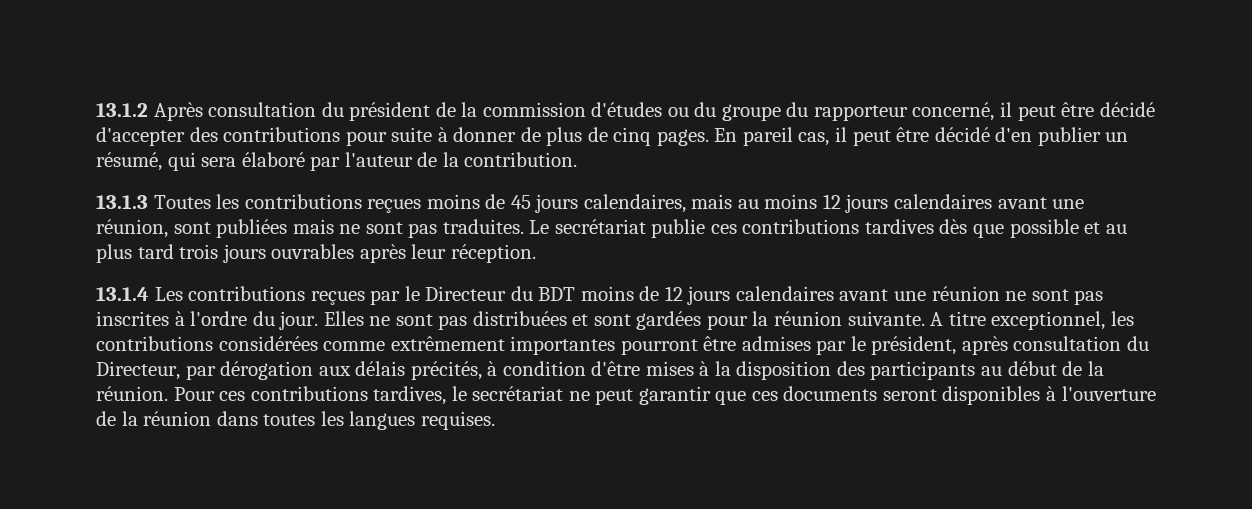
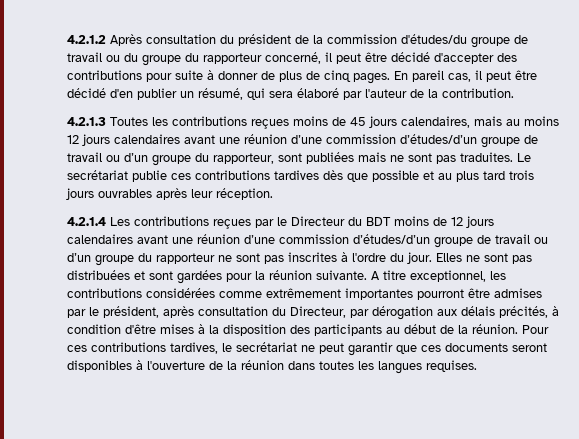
- 13.1.2 Après consultation du président de la commission d'études ou du groupe du rapporteur concerné, il peut être décidé d'accepter des contributions pour suite à donner de plus de cinq pages.
+ 4.2.1.2 Après consultation du président de la commission d'études/du groupe de travail ou du groupe du rapporteur concerné, il peut être décidé d'accepter des contributions pour suite à donner de plus de cinq pages.
- 13.1.3 Toutes les contributions reçues moins de 45 jours calendaires, mais au moins 12 jours calendaires avant une réunion, sont publiées mais ne sont pas traduites.
+ 4.2.1.3 Toutes les contributions reçues moins de 45 jours calendaires, mais au moins 12 jours calendaires avant une réunion d’une commission d’études/d’un groupe de travail ou d’un groupe du rapporteur, sont publiées mais ne sont pas traduites.
- 13.1.4 Les contributions reçues par le Directeur du BDT moins de 12 jours calendaires avant une réunion ne sont pas inscrites à l'ordre du jour.
+ 4.2.1.4 Les contributions reçues par le Directeur du BDT moins de 12 jours calendaires avant une réunion d’une commission d’études/d’un groupe de travail ou d’un groupe du rapporteur ne sont pas inscrites à l'ordre du jour.

